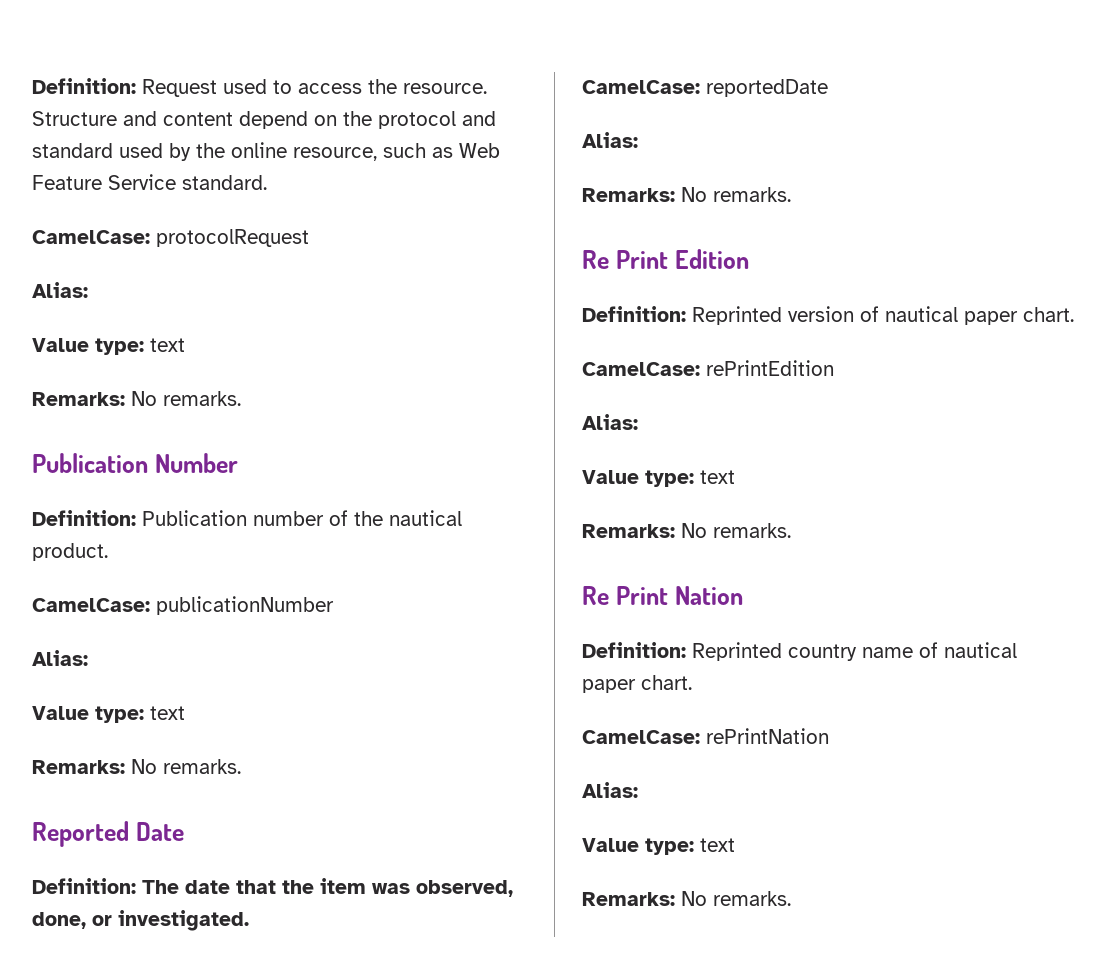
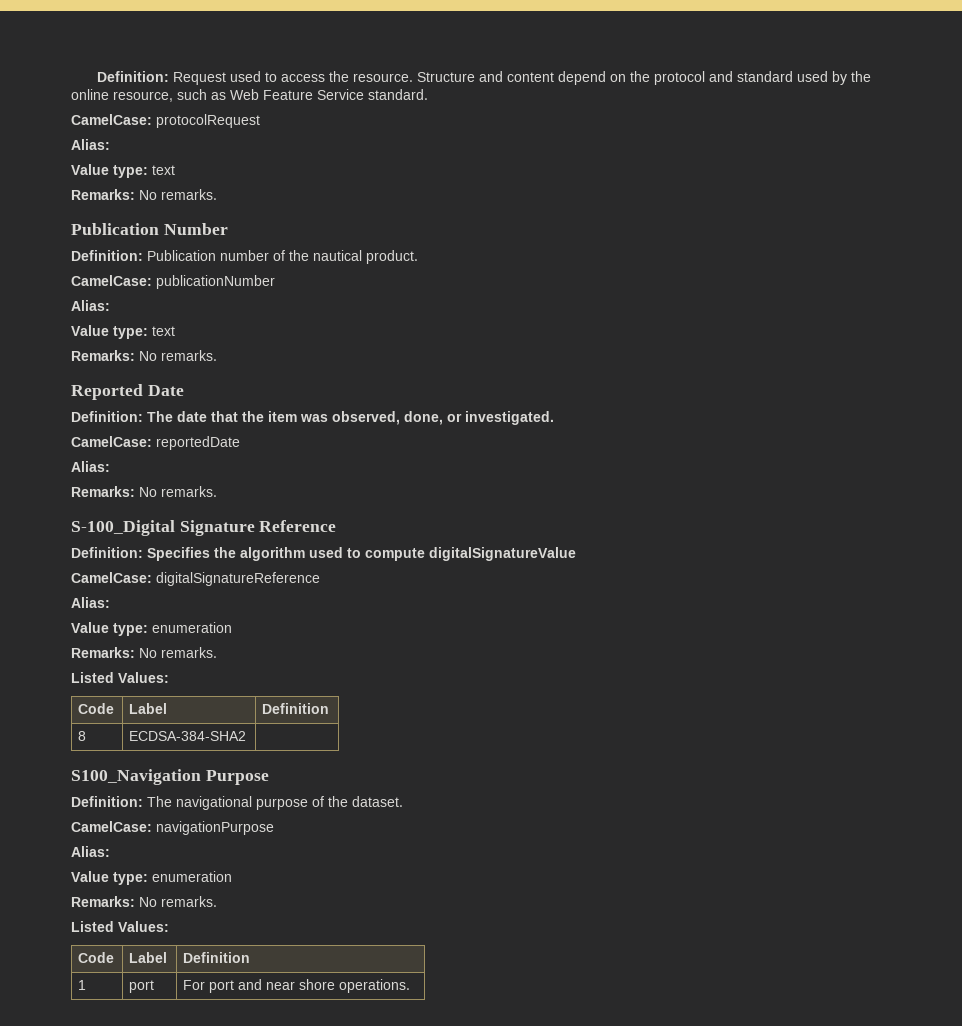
- Re Print Edition
- Definition: Reprinted version of nautical paper chart.
- CamelCase: rePrintEdition
+ S-100_Digital Signature Reference
+ Definition: Specifies the algorithm used to compute digitalSignatureValue
+ CamelCase: digitalSignatureReference
  Alias:
- Value type: text
+ Value type: enumeration
  Remarks: No remarks.
- Re Print Nation
- Definition: Reprinted country name of nautical paper chart.
- CamelCase: rePrintNation
+ Listed Values:
+ Code | Label | Definition
+ 8 | ECDSA-384-SHA2 |
+ S100_Navigation Purpose
+ Definition: The navigational purpose of the dataset.
+ CamelCase: navigationPurpose
  Alias:
- Value type: text
+ Value type: enumeration
  Remarks: No remarks.
+ Listed Values:
+ Code | Label | Definition
+ 1 | port | For port and near shore operations.

